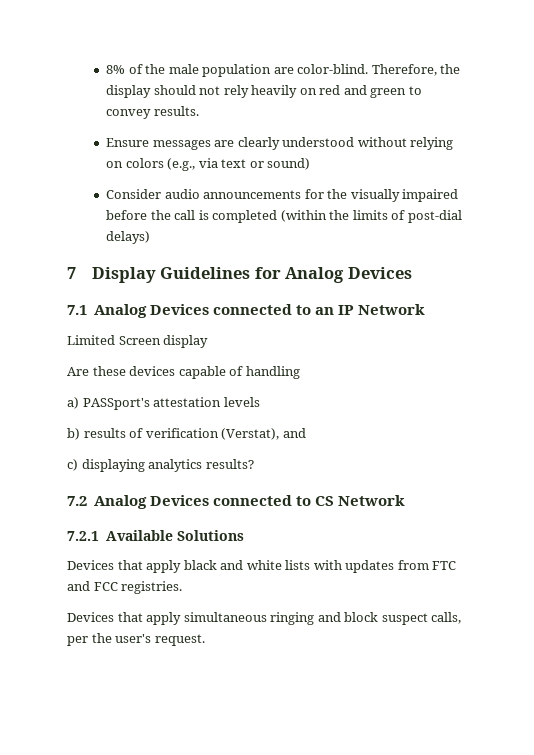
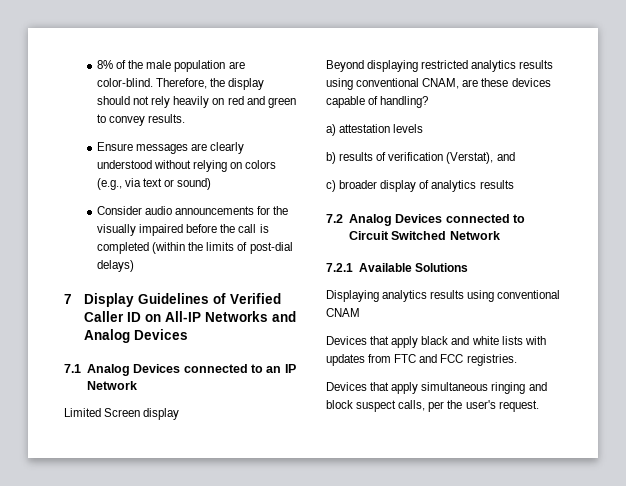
- 7 Display Guidelines for Analog Devices
+ 7 Display Guidelines of Verified Caller ID on All-IP Networks and Analog Devices
- Are these devices capable of handling
+ Beyond displaying restricted analytics results using conventional CNAM, are these devices capable of handling?
- a) PASSport's attestation levels
+ a) attestation levels
- c) displaying analytics results?
+ c) broader display of analytics results
- 7.2 Analog Devices connected to CS Network
+ 7.2 Analog Devices connected to Circuit Switched Network
+ Displaying analytics results using conventional CNAM

